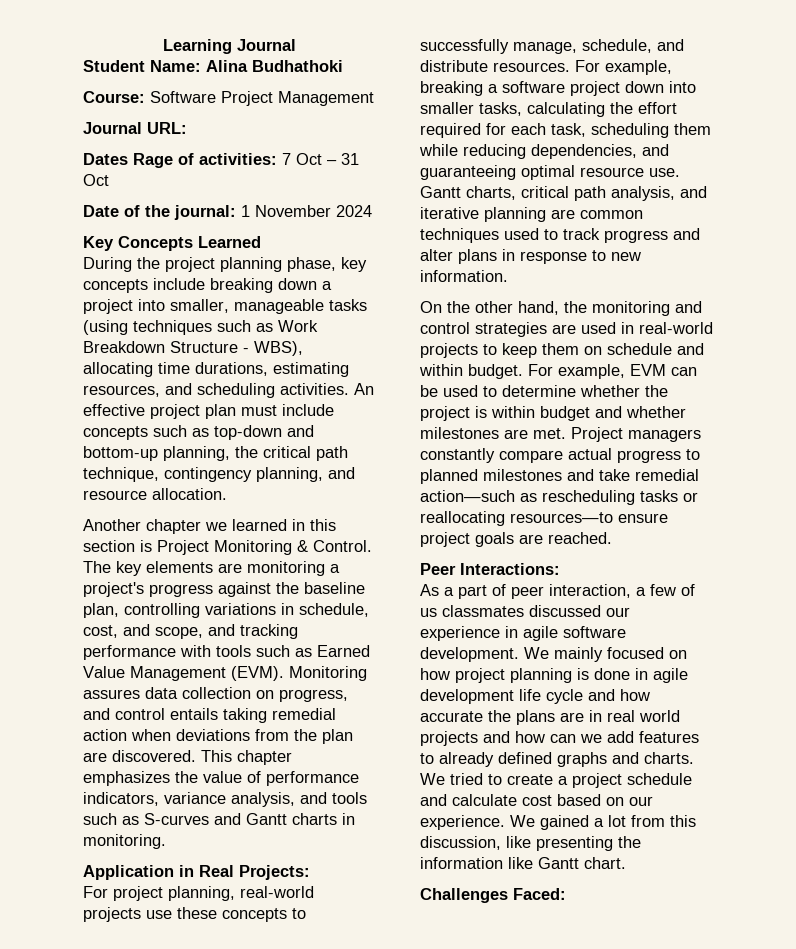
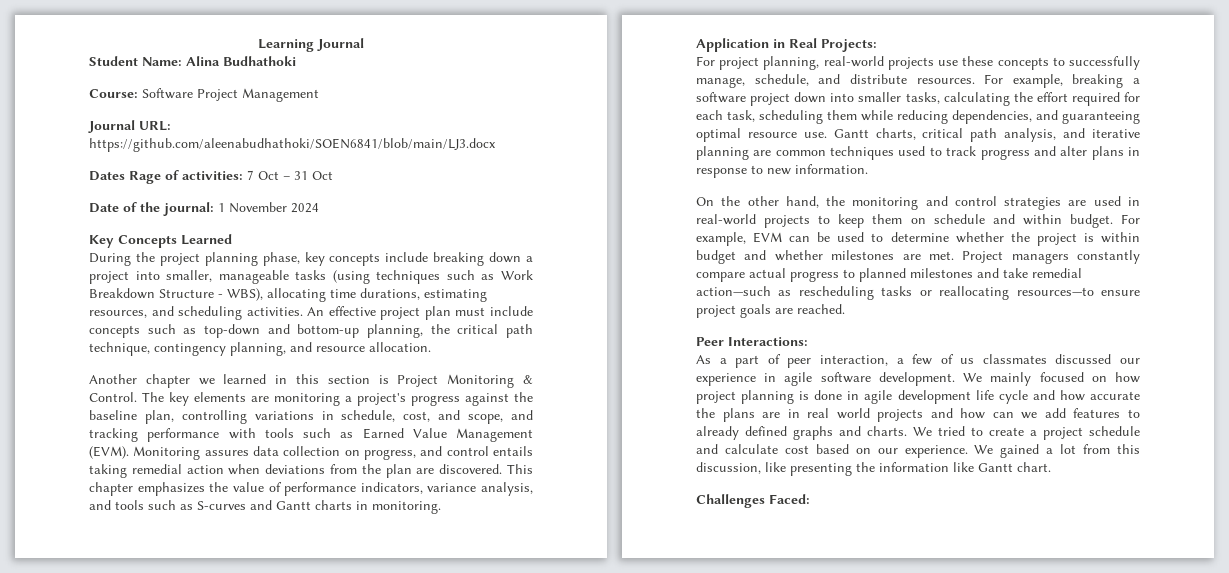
- Journal URL:
+ Journal URL: https://github.com/aleenabudhathoki/SOEN6841/blob/main/LJ3.docx

